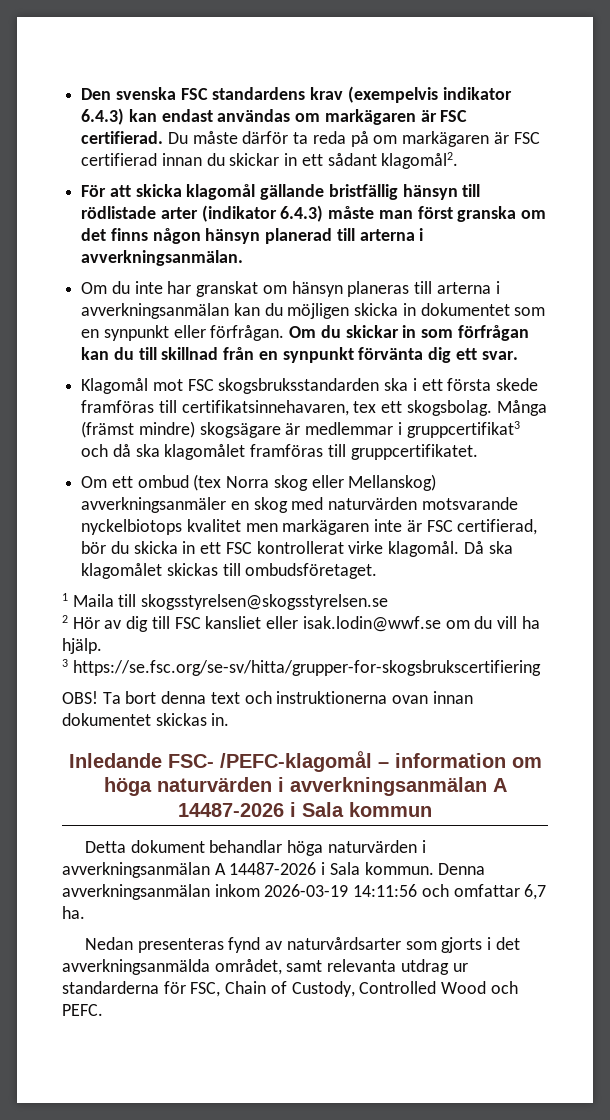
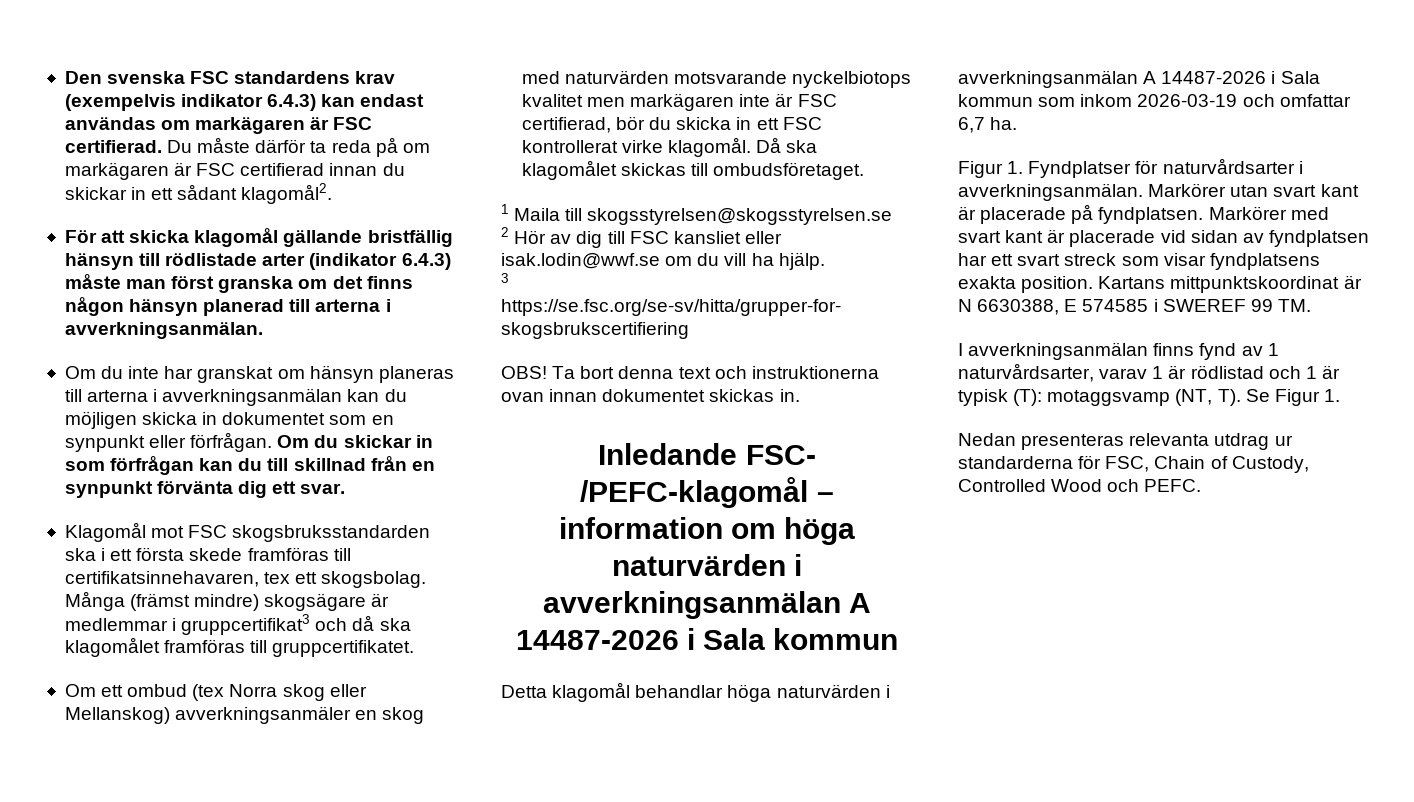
- Detta dokument behandlar höga naturvärden i avverkningsanmälan A 14487-2026 i Sala kommun. Denna avverkningsanmälan inkom 2026-03-19 14:11:56 och omfattar 6,7 ha.
+ Detta klagomål behandlar höga naturvärden i avverkningsanmälan A 14487-2026 i Sala kommun som inkom 2026-03-19 och omfattar 6,7 ha.
- Nedan presenteras fynd av naturvårdsarter som gjorts i det avverkningsanmälda området, samt relevanta utdrag ur standarderna för FSC, Chain of Custody, Controlled Wood och PEFC.
+ Figur 1. Fyndplatser för naturvårdsarter i avverkningsanmälan. Markörer utan svart kant är placerade på fyndplatsen. Markörer med svart kant är placerade vid sidan av fyndplatsen har ett svart streck som visar fyndplatsens exakta position. Kartans mittpunktskoordinat är N 6630388, E 574585 i SWEREF 99 TM.
+ I avverkningsanmälan finns fynd av 1 naturvårdsarter, varav 1 är rödlistad och 1 är typisk (T): motaggsvamp (NT, T). Se Figur 1.
+ Nedan presenteras relevanta utdrag ur standarderna för FSC, Chain of Custody, Controlled Wood och PEFC.

